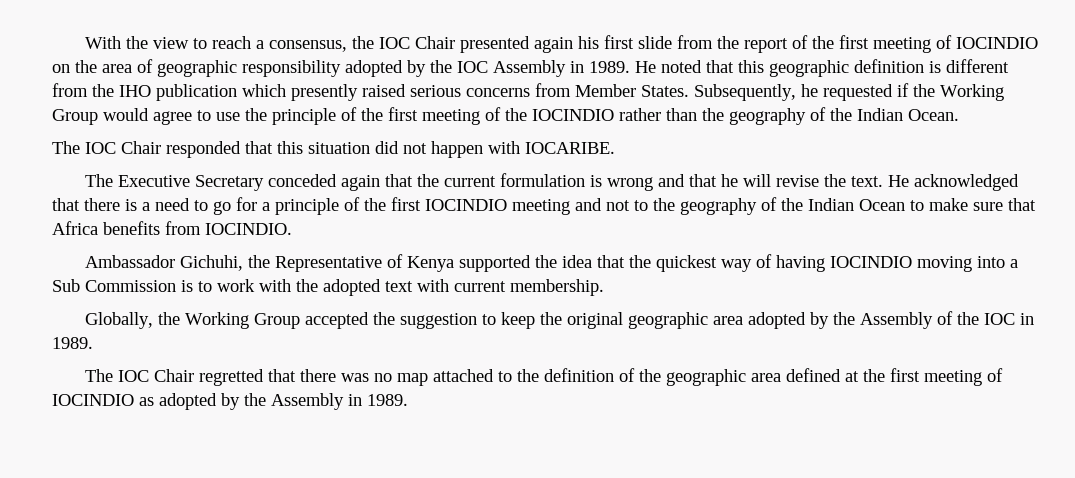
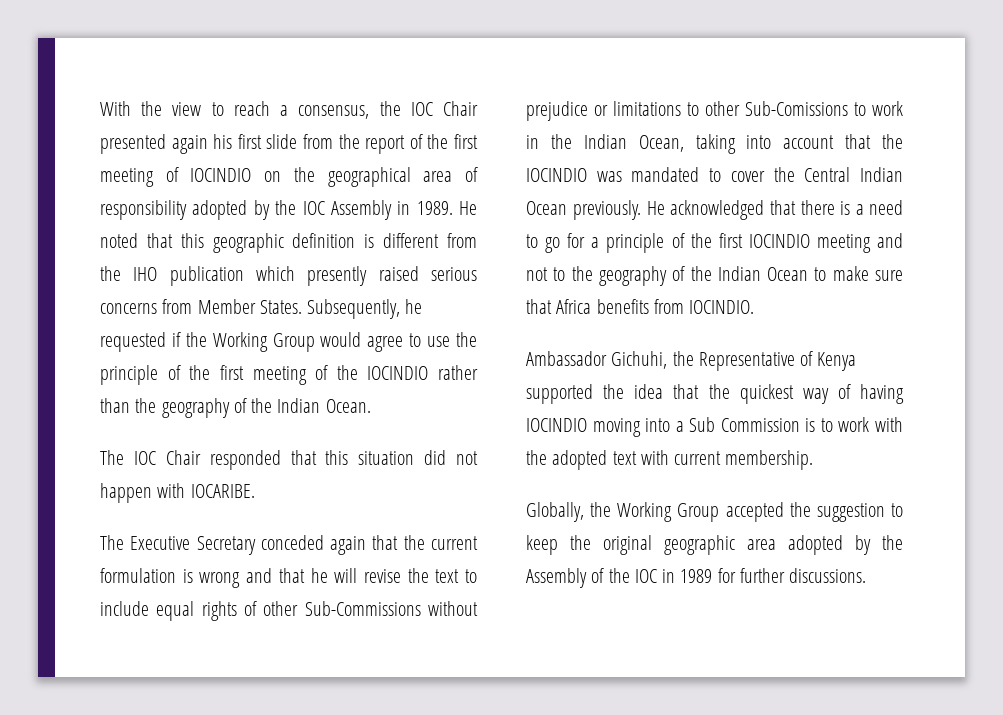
- With the view to reach a consensus, the IOC Chair presented again his first slide from the report of the first meeting of IOCINDIO on the area of geographic responsibility adopted by the IOC Assembly in 1989.
+ With the view to reach a consensus, the IOC Chair presented again his first slide from the report of the first meeting of IOCINDIO on the geographical area of responsibility adopted by the IOC Assembly in 1989.
- The Executive Secretary conceded again that the current formulation is wrong and that he will revise the text.
+ The Executive Secretary conceded again that the current formulation is wrong and that he will revise the text to include equal rights of other Sub-Commissions without prejudice or limitations to other Sub-Comissions to work in the Indian Ocean, taking into account that the IOCINDIO was mandated to cover the Central Indian Ocean previously.
- Globally, the Working Group accepted the suggestion to keep the original geographic area adopted by the Assembly of the IOC in 1989.
- The IOC Chair regretted that there was no map attached to the definition of the geographic area defined at the first meeting of IOCINDIO as adopted by the Assembly in 1989.
+ Globally, the Working Group accepted the suggestion to keep the original geographic area adopted by the Assembly of the IOC in 1989 for further discussions.

